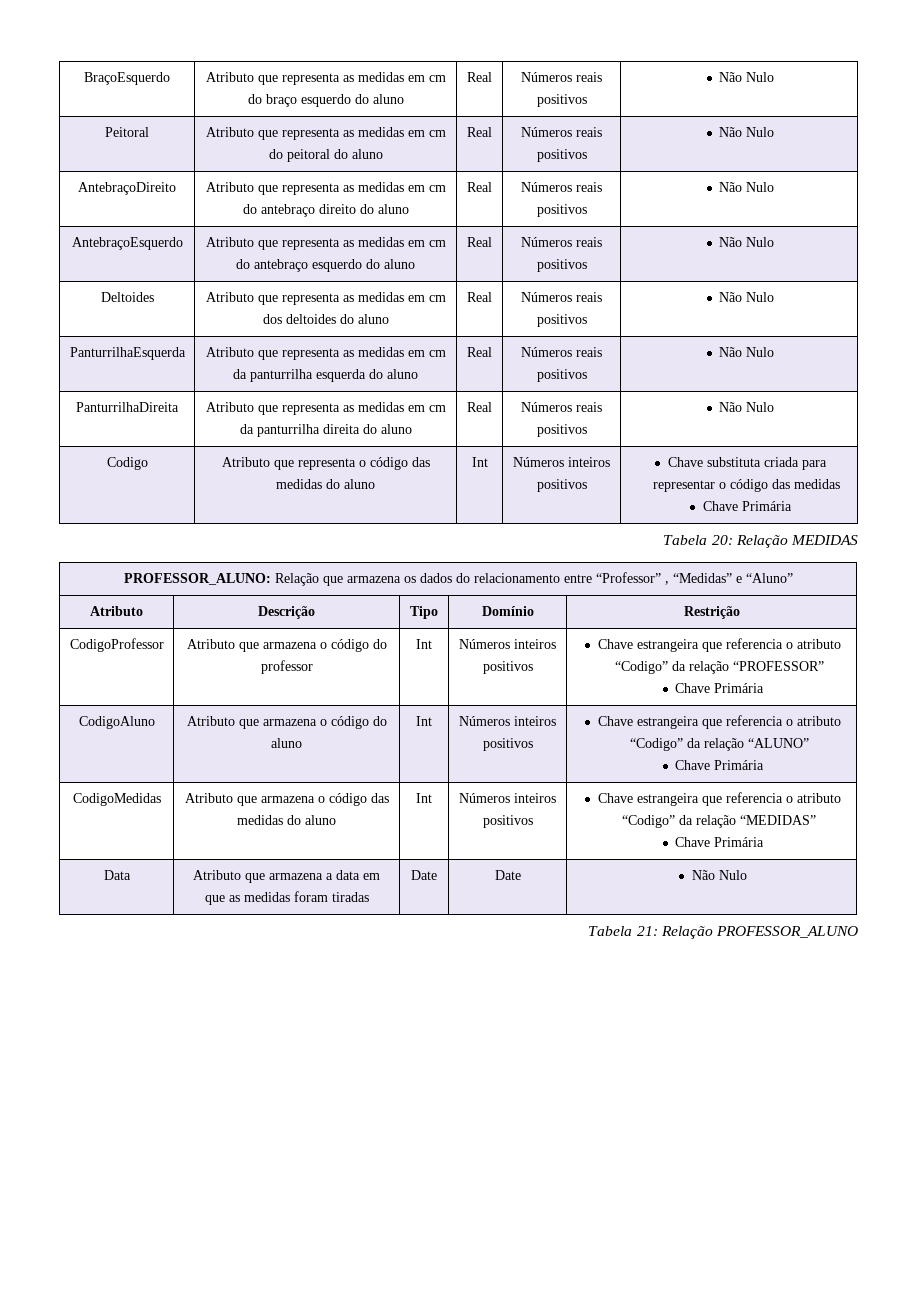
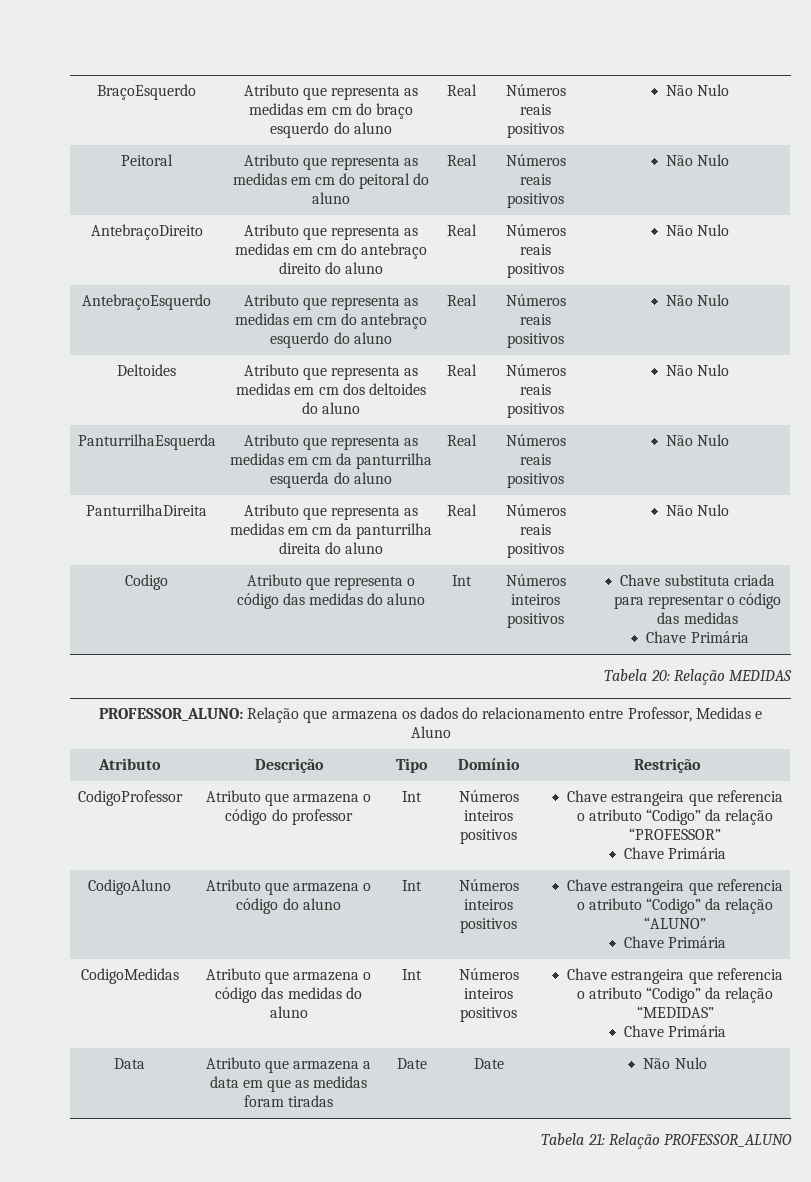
- PROFESSOR_ALUNO: Relação que armazena os dados do relacionamento entre “Professor” , “Medidas” e “Aluno”
+ PROFESSOR_ALUNO: Relação que armazena os dados do relacionamento entre Professor, Medidas e Aluno

